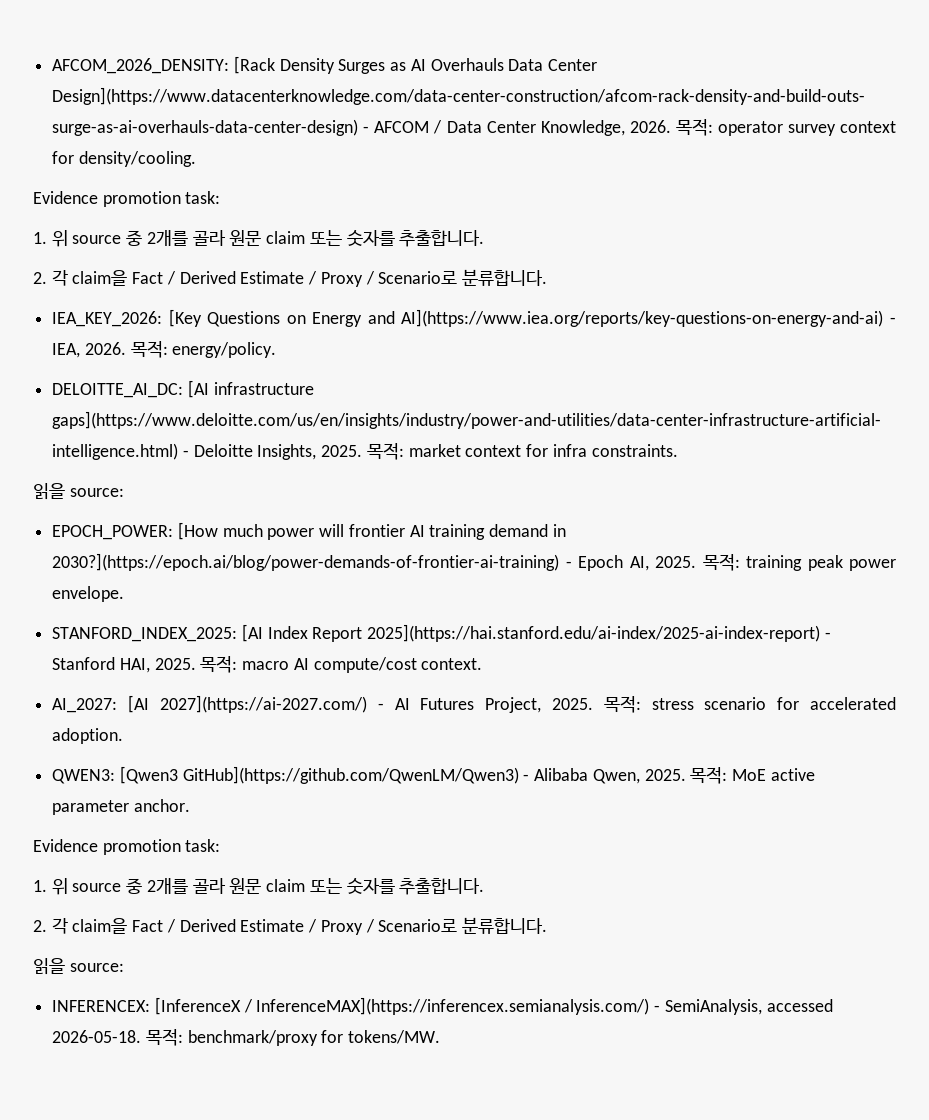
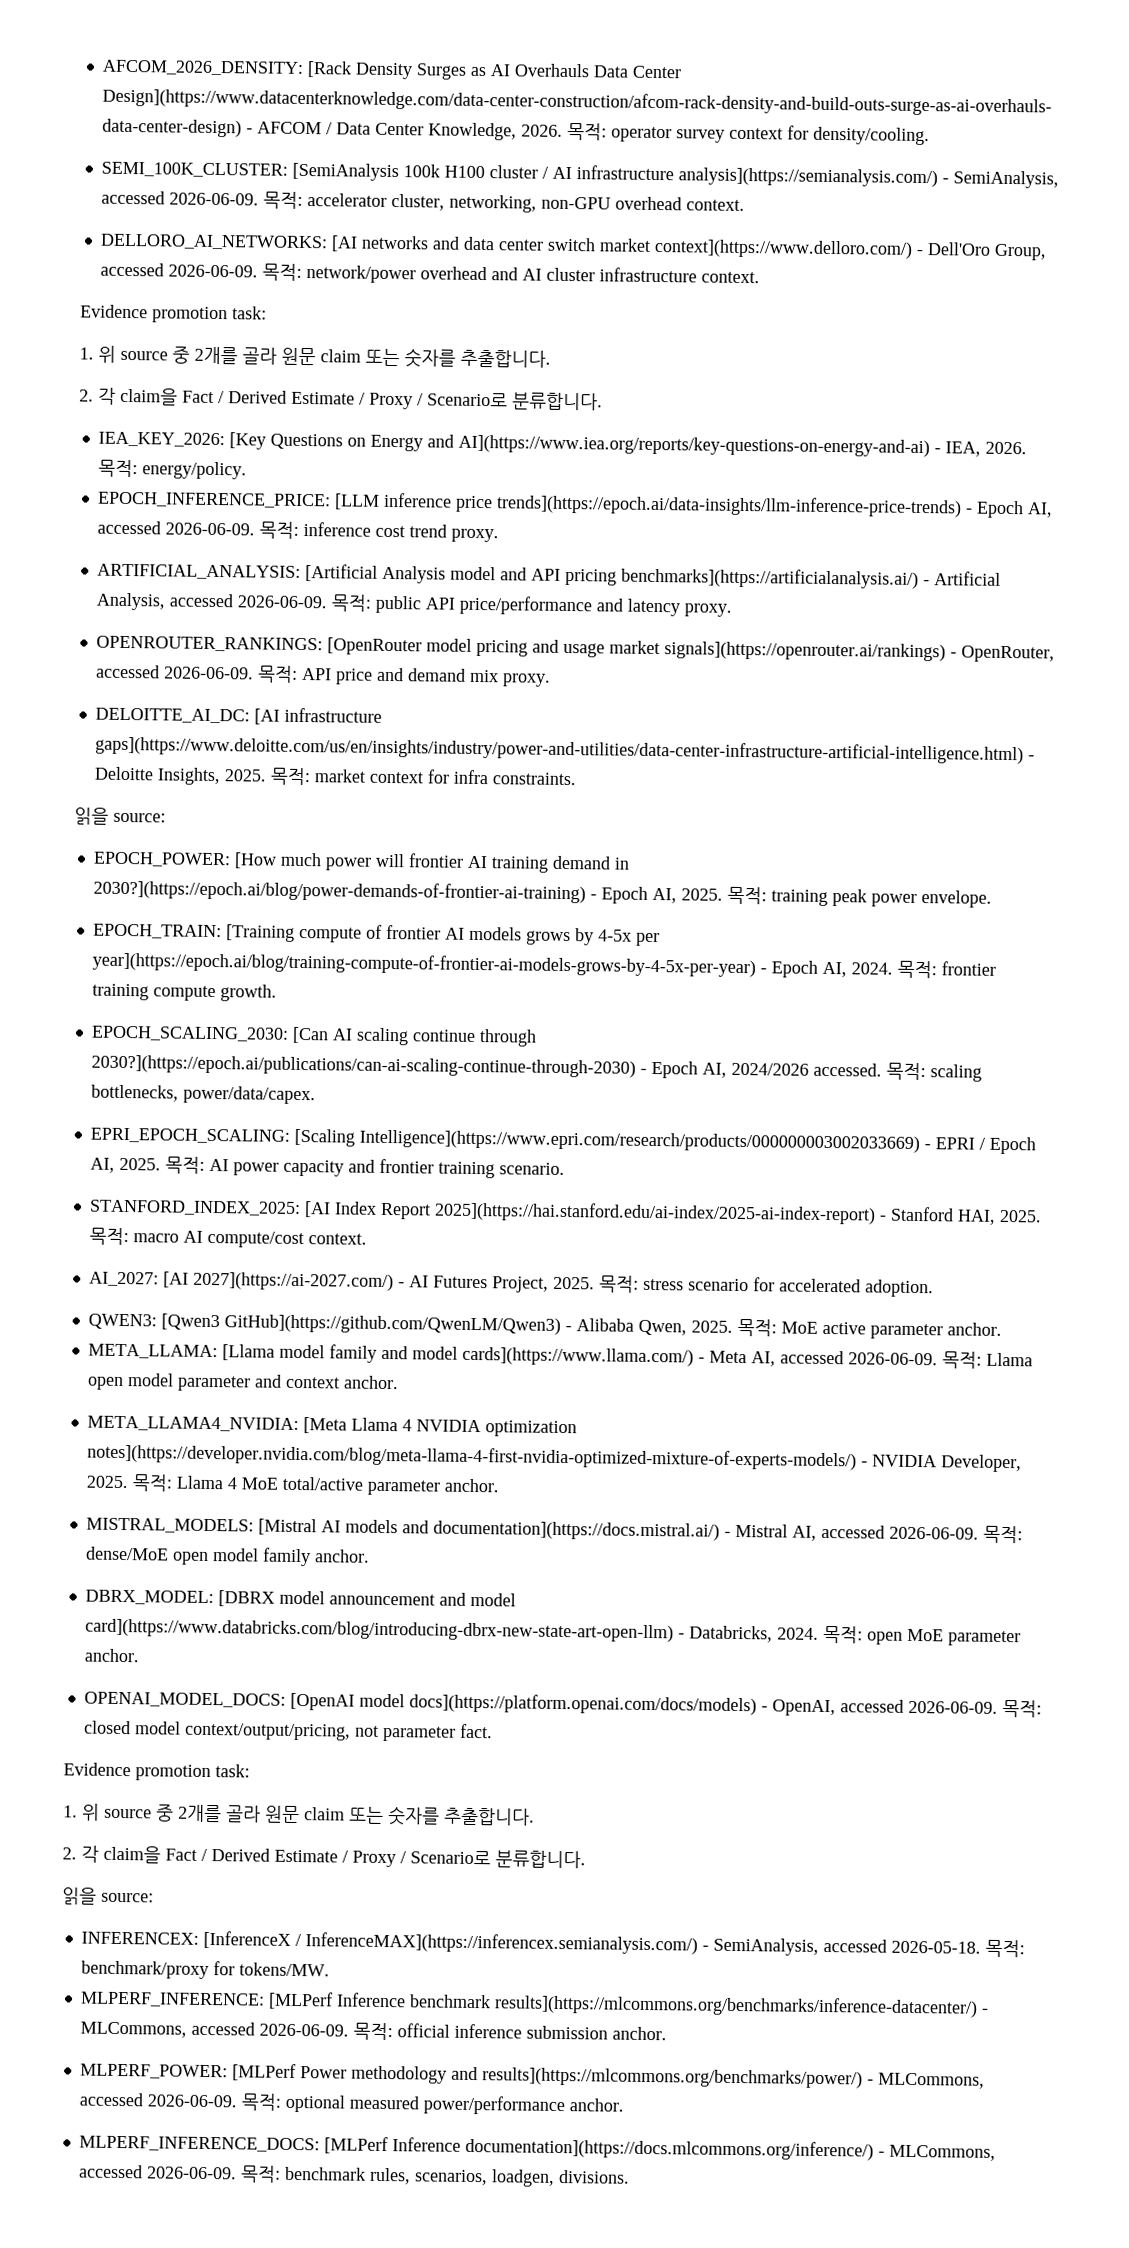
+ SEMI_100K_CLUSTER: [SemiAnalysis 100k H100 cluster / AI infrastructure analysis](https://semianalysis.com/) - SemiAnalysis, accessed 2026-06-09. 목적: accelerator cluster, networking, non-GPU overhead context.
+ DELLORO_AI_NETWORKS: [AI networks and data center switch market context](https://www.delloro.com/) - Dell'Oro Group, accessed 2026-06-09. 목적: network/power overhead and AI cluster infrastructure context.
+ EPOCH_INFERENCE_PRICE: [LLM inference price trends](https://epoch.ai/data-insights/llm-inference-price-trends) - Epoch AI, accessed 2026-06-09. 목적: inference cost trend proxy.
+ ARTIFICIAL_ANALYSIS: [Artificial Analysis model and API pricing benchmarks](https://artificialanalysis.ai/) - Artificial Analysis, accessed 2026-06-09. 목적: public API price/performance and latency proxy.
+ OPENROUTER_RANKINGS: [OpenRouter model pricing and usage market signals](https://openrouter.ai/rankings) - OpenRouter, accessed 2026-06-09. 목적: API price and demand mix proxy.
+ EPOCH_TRAIN: [Training compute of frontier AI models grows by 4-5x per year](https://epoch.ai/blog/training-compute-of-frontier-ai-models-grows-by-4-5x-per-year) - Epoch AI, 2024. 목적: frontier training compute growth.
+ EPOCH_SCALING_2030: [Can AI scaling continue through 2030?](https://epoch.ai/publications/can-ai-scaling-continue-through-2030) - Epoch AI, 2024/2026 accessed. 목적: scaling bottlenecks, power/data/capex.
+ EPRI_EPOCH_SCALING: [Scaling Intelligence](https://www.epri.com/research/products/000000003002033669) - EPRI / Epoch AI, 2025. 목적: AI power capacity and frontier training scenario.
+ META_LLAMA: [Llama model family and model cards](https://www.llama.com/) - Meta AI, accessed 2026-06-09. 목적: Llama open model parameter and context anchor.
+ META_LLAMA4_NVIDIA: [Meta Llama 4 NVIDIA optimization notes](https://developer.nvidia.com/blog/meta-llama-4-first-nvidia-optimized-mixture-of-experts-models/) - NVIDIA Developer, 2025. 목적: Llama 4 MoE total/active parameter anchor.
+ MISTRAL_MODELS: [Mistral AI models and documentation](https://docs.mistral.ai/) - Mistral AI, accessed 2026-06-09. 목적: dense/MoE open model family anchor.
+ DBRX_MODEL: [DBRX model announcement and model card](https://www.databricks.com/blog/introducing-dbrx-new-state-art-open-llm) - Databricks, 2024. 목적: open MoE parameter anchor.
+ OPENAI_MODEL_DOCS: [OpenAI model docs](https://platform.openai.com/docs/models) - OpenAI, accessed 2026-06-09. 목적: closed model context/output/pricing, not parameter fact.
+ MLPERF_INFERENCE: [MLPerf Inference benchmark results](https://mlcommons.org/benchmarks/inference-datacenter/) - MLCommons, accessed 2026-06-09. 목적: official inference submission anchor.
+ MLPERF_POWER: [MLPerf Power methodology and results](https://mlcommons.org/benchmarks/power/) - MLCommons, accessed 2026-06-09. 목적: optional measured power/performance anchor.
+ MLPERF_INFERENCE_DOCS: [MLPerf Inference documentation](https://docs.mlcommons.org/inference/) - MLCommons, accessed 2026-06-09. 목적: benchmark rules, scenarios, loadgen, divisions.

